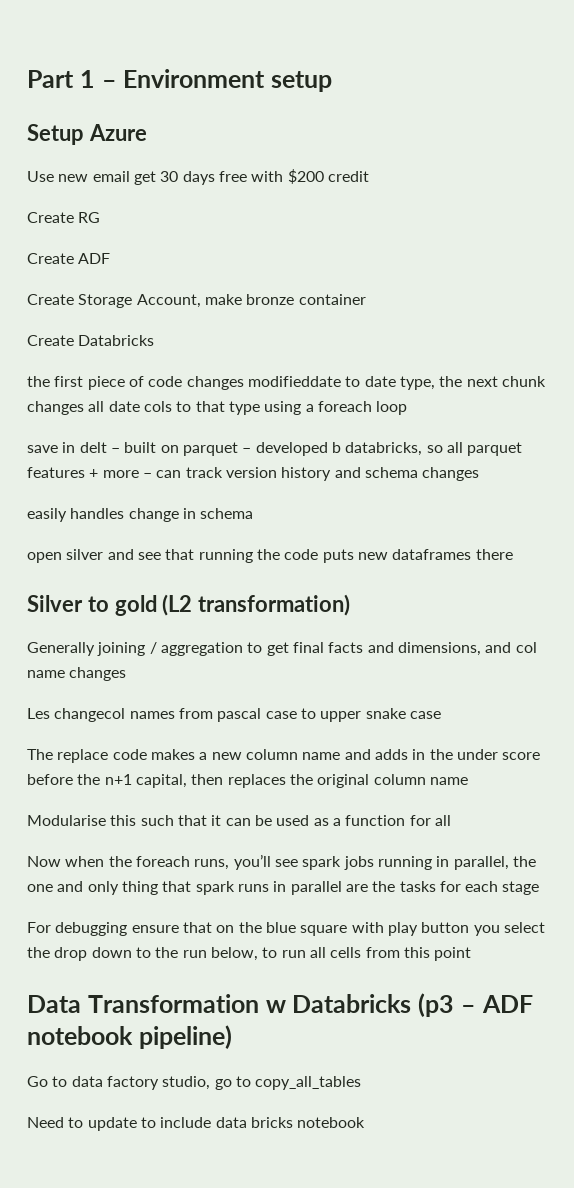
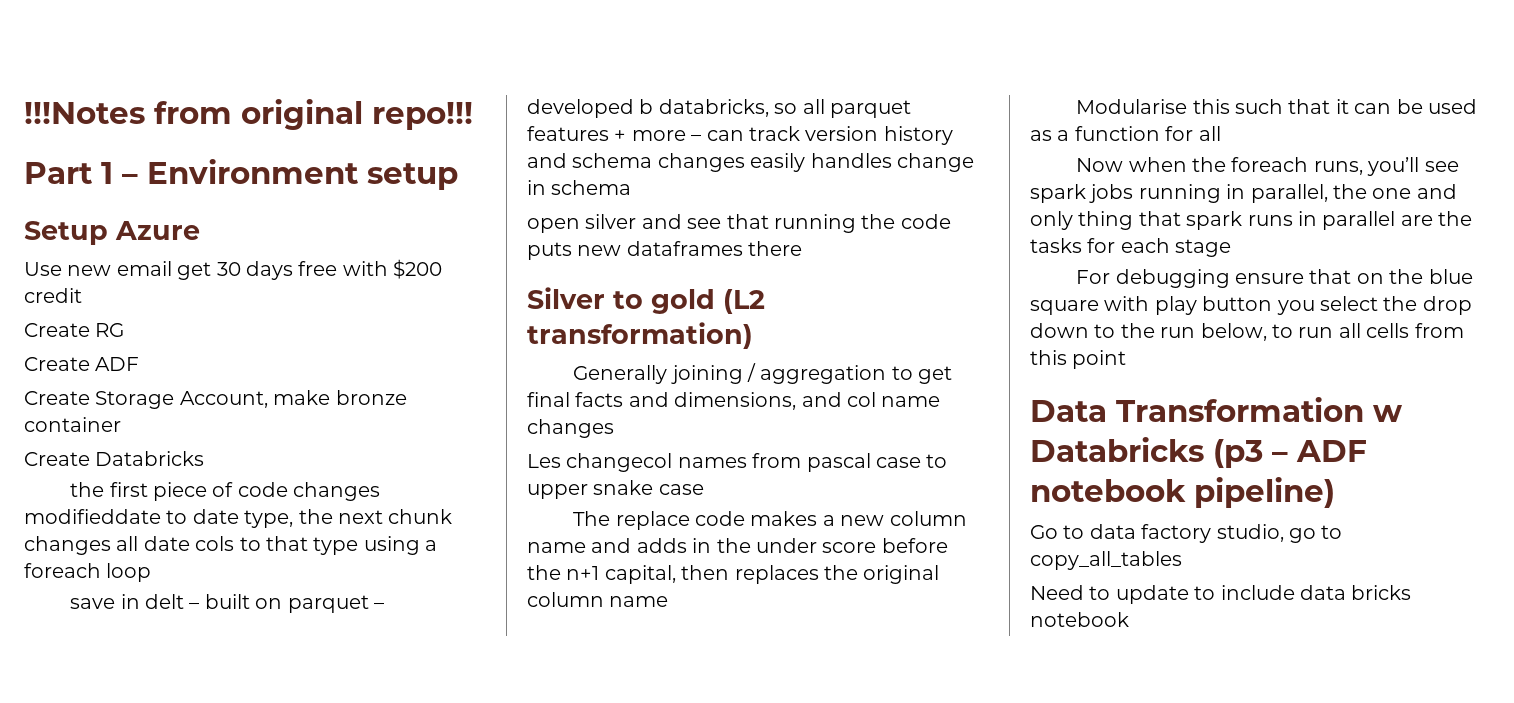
+ !!!Notes from original repo!!!
- save in delt – built on parquet – developed b databricks, so all parquet features + more – can track version history and schema changes
- easily handles change in schema
+ save in delt – built on parquet – developed b databricks, so all parquet features + more – can track version history and schema changes easily handles change in schema

